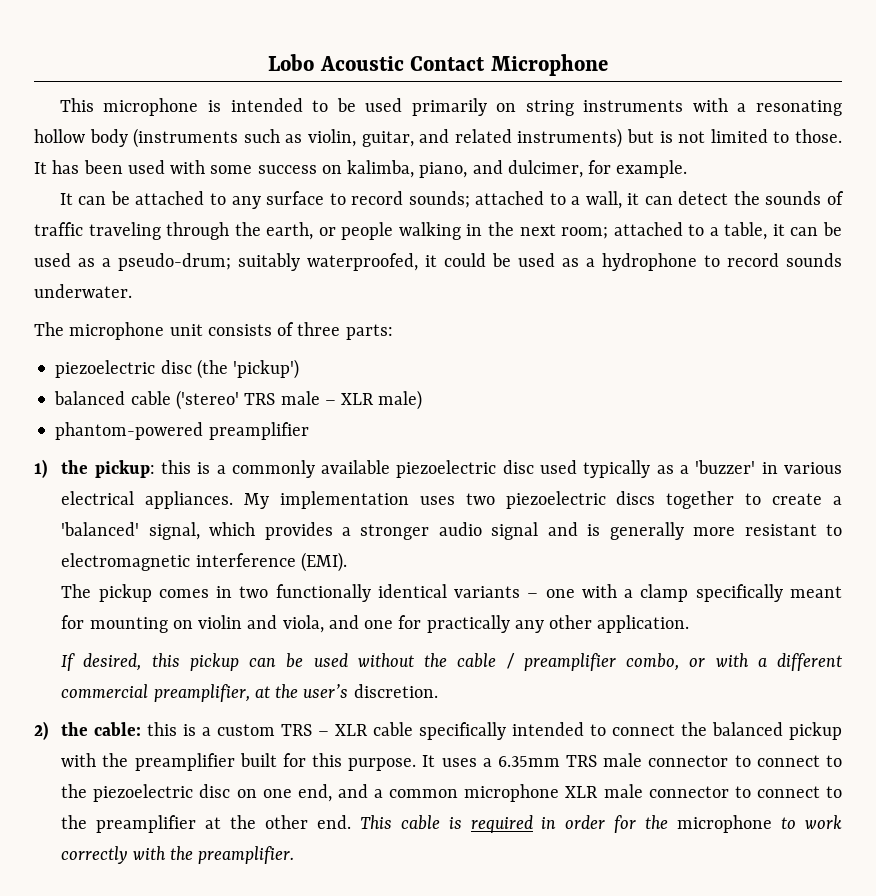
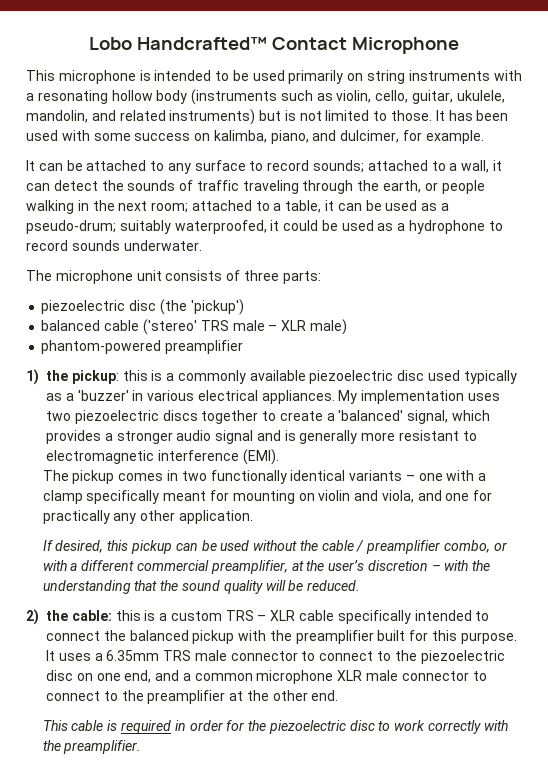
- Lobo Acoustic Contact Microphone
+ Lobo Handcrafted™ Contact Microphone
- This microphone is intended to be used primarily on string instruments with a resonating hollow body (instruments such as violin, guitar, and related instruments) but is not limited to those.
+ This microphone is intended to be used primarily on string instruments with a resonating hollow body (instruments such as violin, cello, guitar, ukulele, mandolin, and related instruments) but is not limited to those.
- If desired, this pickup can be used without the cable / preamplifier combo, or with a different commercial preamplifier, at the user’s discretion.
+ If desired, this pickup can be used without the cable / preamplifier combo, or with a different commercial preamplifier, at the user’s discretion – with the understanding that the sound quality will be reduced.
- It uses a 6.35mm TRS male connector to connect to the piezoelectric disc on one end, and a common microphone XLR male connector to connect to the preamplifier at the other end. This cable is required in order for the microphone to work correctly with the preamplifier.
+ It uses a 6.35mm TRS male connector to connect to the piezoelectric disc on one end, and a common microphone XLR male connector to connect to the preamplifier at the other end.
+ This cable is required in order for the piezoelectric disc to work correctly with the preamplifier.

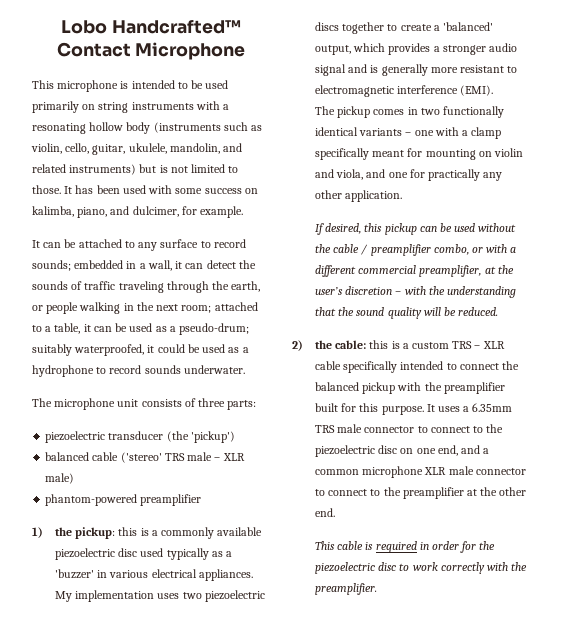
- It can be attached to any surface to record sounds; attached to a wall, it can detect the sounds of traffic traveling through the earth, or people walking in the next room; attached to a table, it can be used as a pseudo-drum; suitably waterproofed, it could be used as a hydrophone to record sounds underwater.
+ It can be attached to any surface to record sounds; embedded in a wall, it can detect the sounds of traffic traveling through the earth, or people walking in the next room; attached to a table, it can be used as a pseudo-drum; suitably waterproofed, it could be used as a hydrophone to record sounds underwater.
- piezoelectric disc (the 'pickup')
+ piezoelectric transducer (the 'pickup')
- My implementation uses two piezoelectric discs together to create a 'balanced' signal, which provides a stronger audio signal and is generally more resistant to electromagnetic interference (EMI).
+ My implementation uses two piezoelectric discs together to create a 'balanced' output, which provides a stronger audio signal and is generally more resistant to electromagnetic interference (EMI).

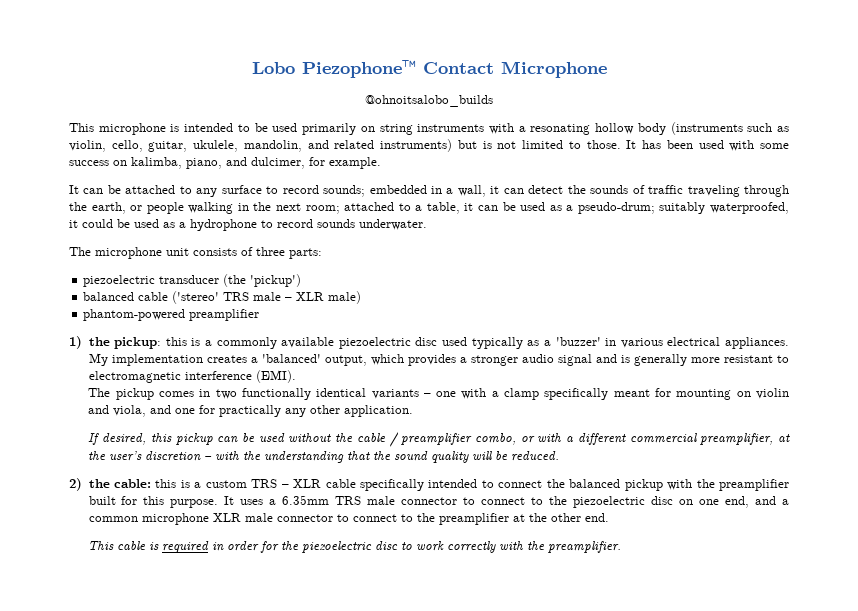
- Lobo Handcrafted™ Contact Microphone
+ Lobo Piezophone™ Contact Microphone
+ @ohnoitsalobo_builds
- My implementation uses two piezoelectric discs together to create a 'balanced' output, which provides a stronger audio signal and is generally more resistant to electromagnetic interference (EMI).
+ My implementation creates a 'balanced' output, which provides a stronger audio signal and is generally more resistant to electromagnetic interference (EMI).

